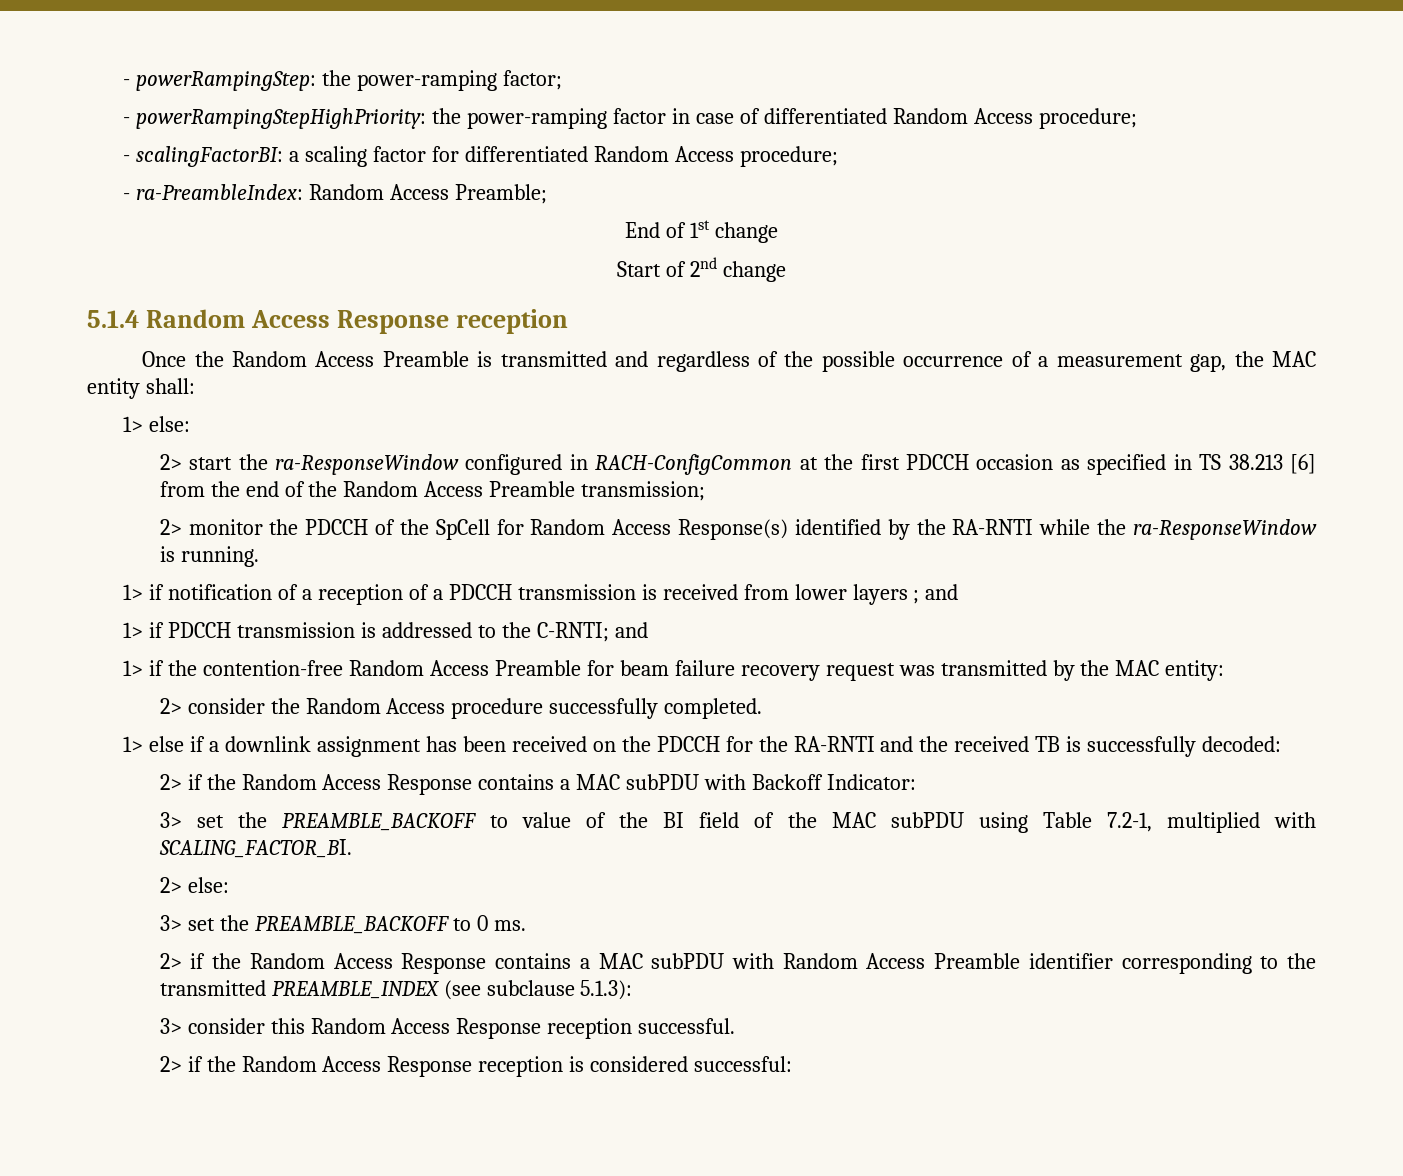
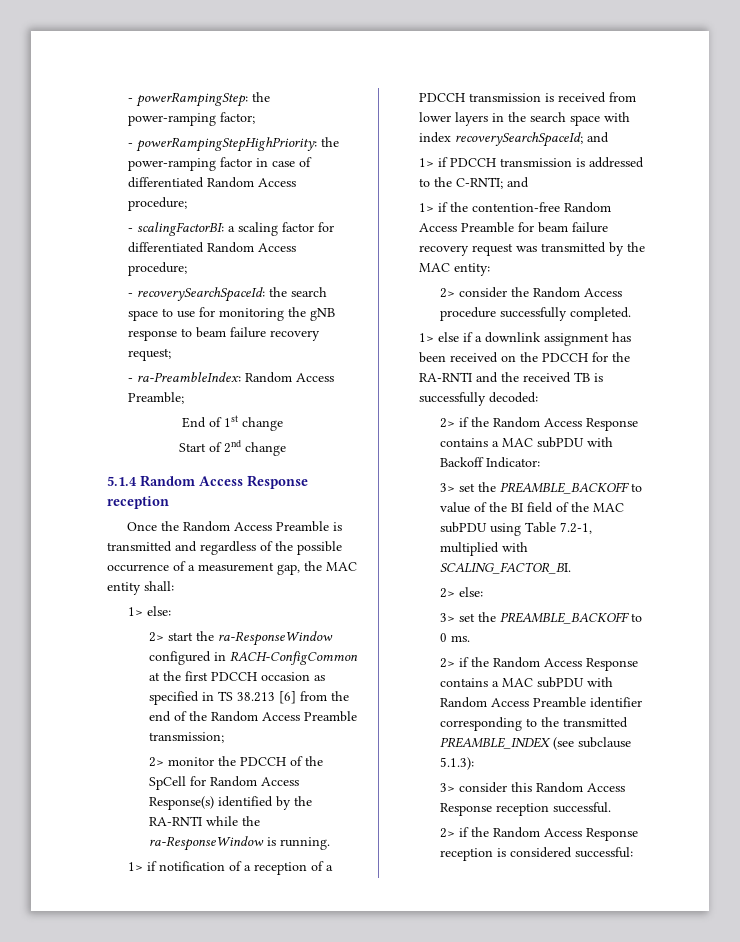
+ - recoverySearchSpaceId: the search space to use for monitoring the gNB response to beam failure recovery request;
- 1> if notification of a reception of a PDCCH transmission is received from lower layers ; and
+ 1> if notification of a reception of a PDCCH transmission is received from lower layers in the search space with index recoverySearchSpaceId; and

